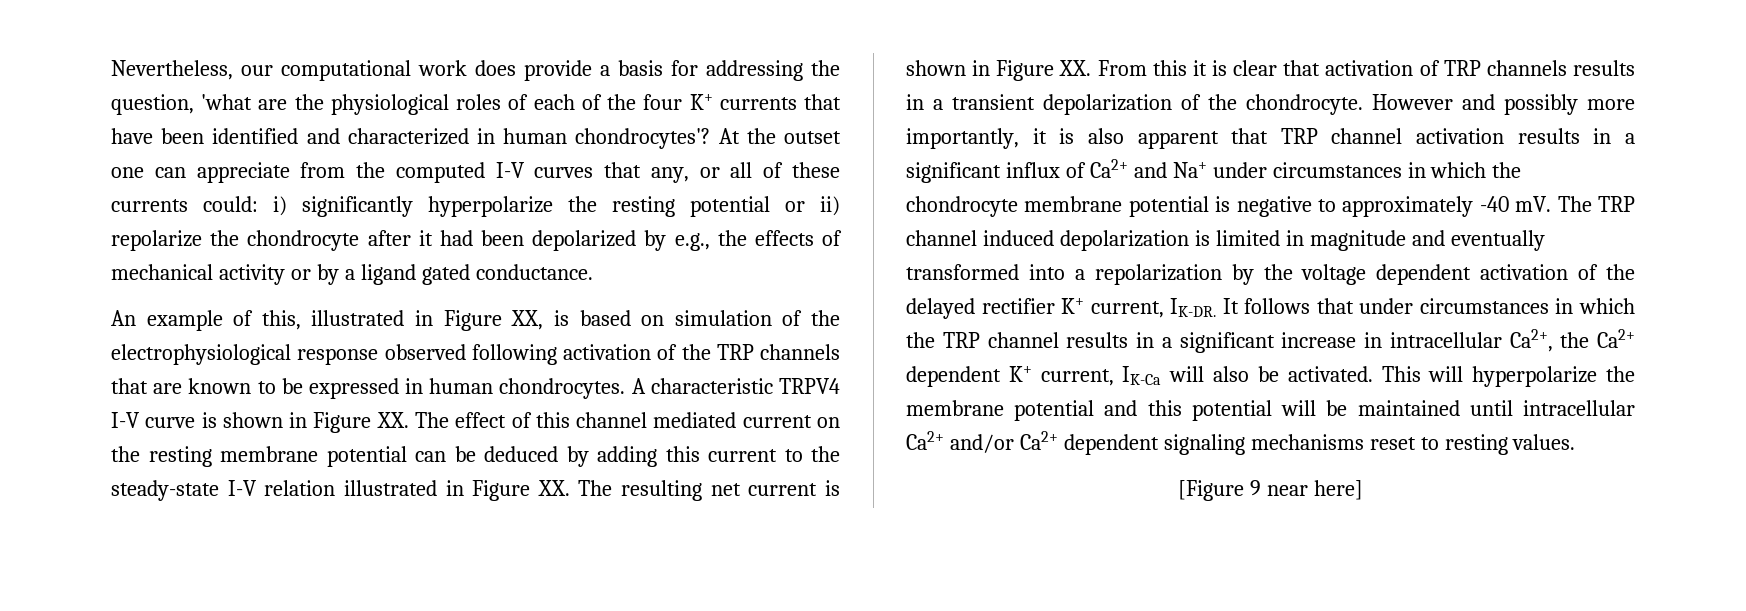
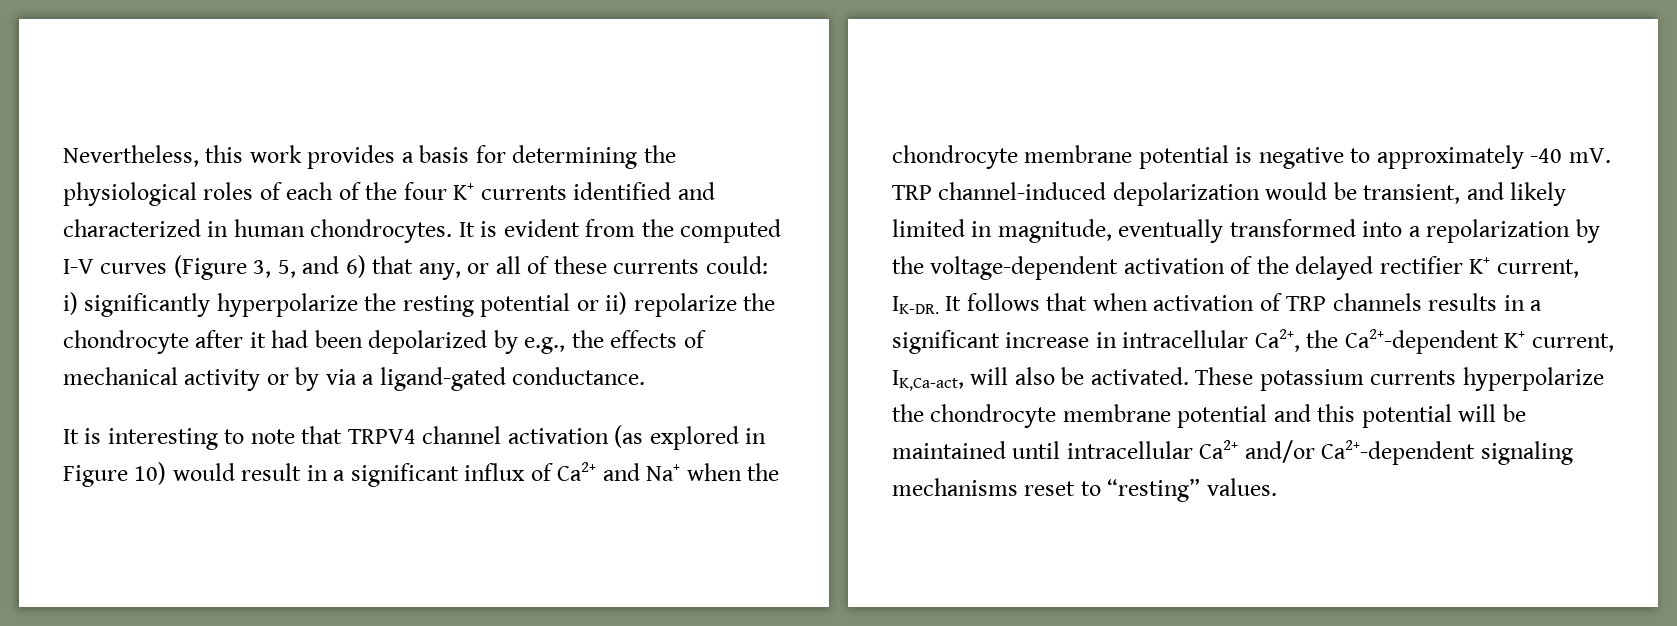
- Nevertheless, our computational work does provide a basis for addressing the question, 'what are the physiological roles of each of the four K+ currents that have been identified and characterized in human chondrocytes'? At the outset one can appreciate from the computed I-V curves that any, or all of these currents could:
+ Nevertheless, this work provides a basis for determining the physiological roles of each of the four K+ currents identified and characterized in human chondrocytes. It is evident from the computed I-V curves (Figure 3, 5, and 6) that any, or all of these currents could:
- i) significantly hyperpolarize the resting potential or ii) repolarize the chondrocyte after it had been depolarized by e.g., the effects of mechanical activity or by a ligand gated conductance.
- An example of this, illustrated in Figure XX, is based on simulation of the electrophysiological response observed following activation of the TRP channels that are known to be expressed in human chondrocytes. A characteristic TRPV4 I-V curve is shown in Figure XX. The effect of this channel mediated current on the resting membrane potential can be deduced by adding this current to the steady-state I-V relation illustrated in Figure XX. The resulting net current is shown in Figure XX. From this it is clear that activation of TRP channels results in a transient depolarization of the chondrocyte. However and possibly more importantly, it is also apparent that TRP channel activation results in a significant influx of Ca2+ and Na+ under circumstances in which the chondrocyte membrane potential is negative to approximately -40 mV.
+ i) significantly hyperpolarize the resting potential or ii) repolarize the chondrocyte after it had been depolarized by e.g., the effects of mechanical activity or by via a ligand-gated conductance.
+ It is interesting to note that TRPV4 channel activation (as explored in Figure 10) would result in a significant influx of Ca2+ and Na+ when the chondrocyte membrane potential is negative to approximately -40 mV.
- The TRP channel induced depolarization is limited in magnitude and eventually transformed into a repolarization by the voltage dependent activation of the delayed rectifier K+ current, IK-DR.
+ TRP channel-induced depolarization would be transient, and likely limited in magnitude, eventually transformed into a repolarization by the voltage-dependent activation of the delayed rectifier K+ current, IK-DR.
- It follows that under circumstances in which the TRP channel results in a significant increase in intracellular Ca2+, the Ca2+ dependent K+ current, IK-Ca will also be activated.
+ It follows that when activation of TRP channels results in a significant increase in intracellular Ca2+, the Ca2+-dependent K+ current, IK,Ca-act, will also be activated.
- This will hyperpolarize the membrane potential and this potential will be maintained until intracellular Ca2+ and/or Ca2+ dependent signaling mechanisms reset to resting values.
+ These potassium currents hyperpolarize the chondrocyte membrane potential and this potential will be maintained until intracellular Ca2+ and/or Ca2+-dependent signaling mechanisms reset to “resting” values.
- [Figure 9 near here]

